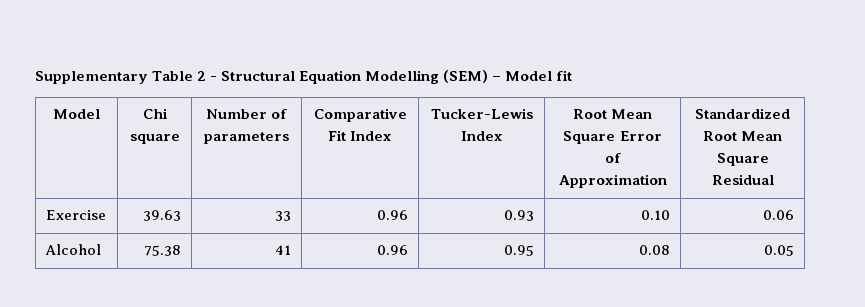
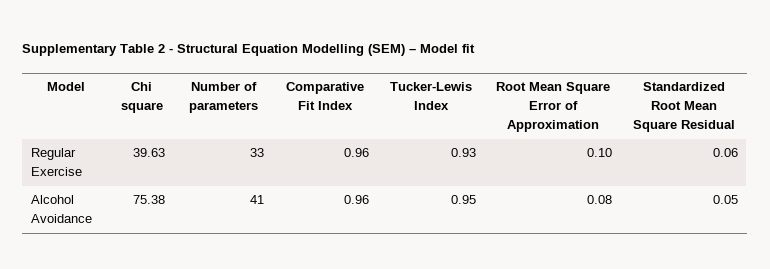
- Exercise | 39.63 | 33 | 0.96 | 0.93 | 0.10 | 0.06
+ Regular Exercise | 39.63 | 33 | 0.96 | 0.93 | 0.10 | 0.06
- Alcohol | 75.38 | 41 | 0.96 | 0.95 | 0.08 | 0.05
+ Alcohol Avoidance | 75.38 | 41 | 0.96 | 0.95 | 0.08 | 0.05

